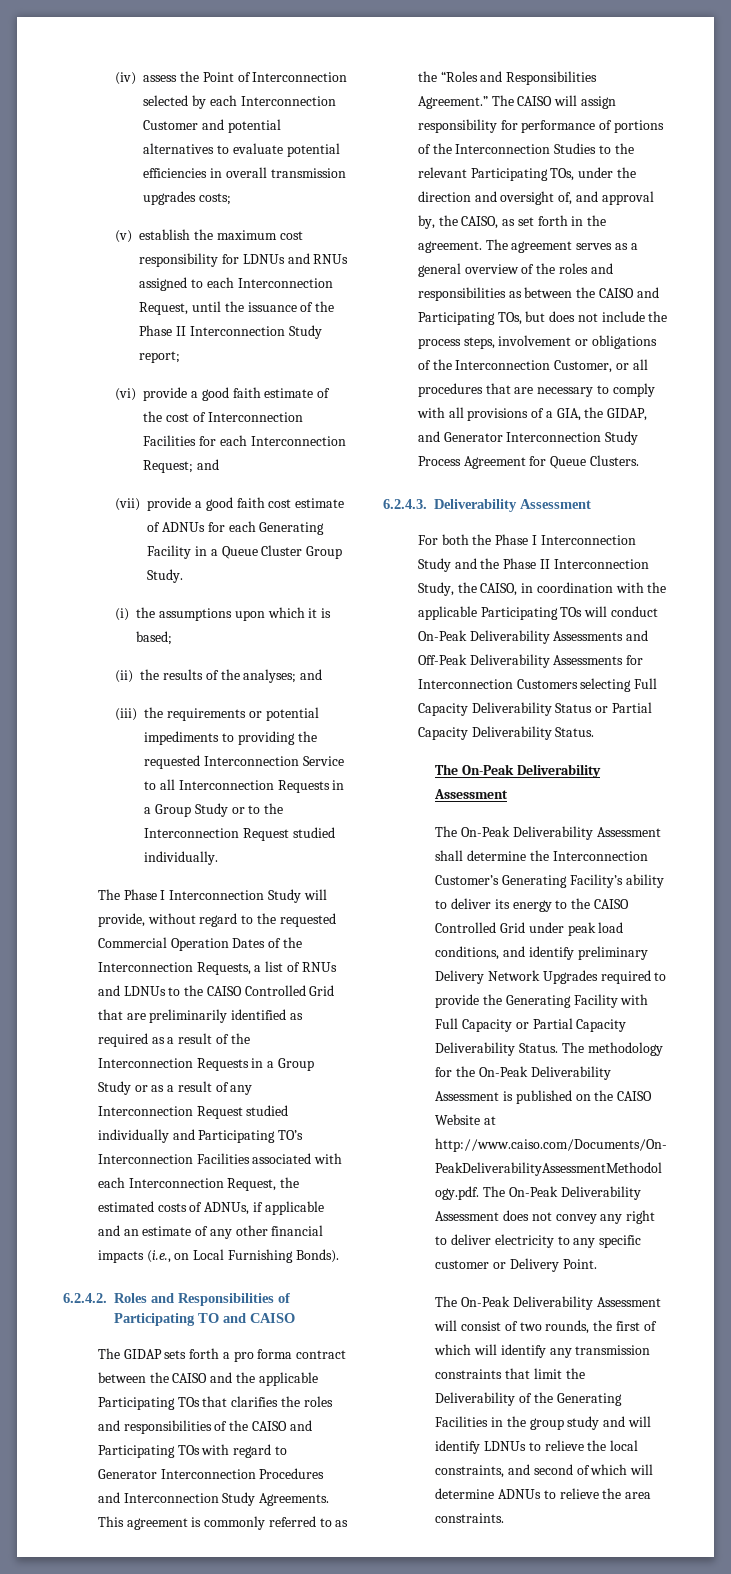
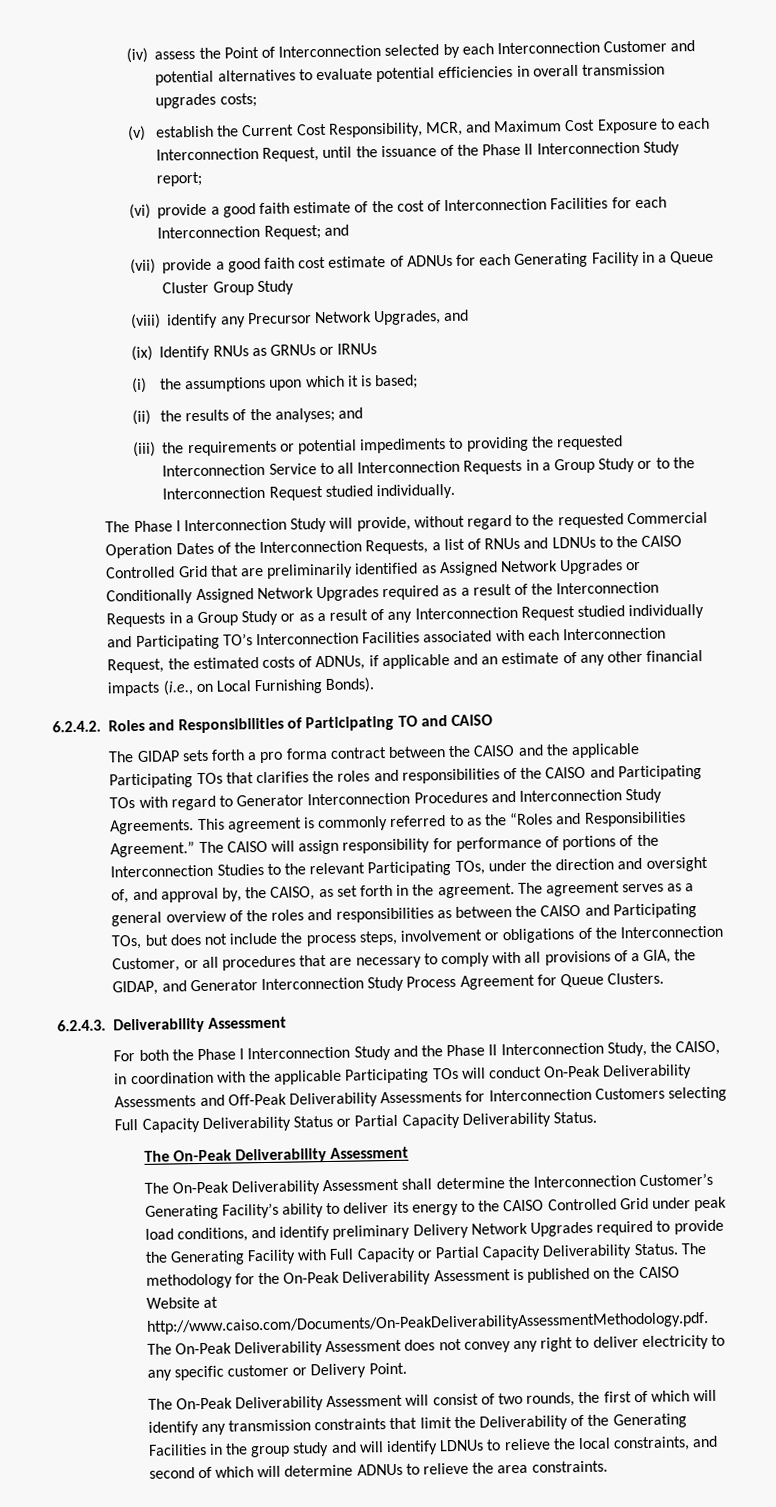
- (v) establish the maximum cost responsibility for LDNUs and RNUs assigned to each Interconnection Request, until the issuance of the Phase II Interconnection Study report;
+ (v) establish the Current Cost Responsibility, MCR, and Maximum Cost Exposure to each Interconnection Request, until the issuance of the Phase II Interconnection Study report;
- (vii) provide a good faith cost estimate of ADNUs for each Generating Facility in a Queue Cluster Group Study.
+ (vii) provide a good faith cost estimate of ADNUs for each Generating Facility in a Queue Cluster Group Study
+ (viii) identify any Precursor Network Upgrades, and
+ (ix) Identify RNUs as GRNUs or IRNUs
- The Phase I Interconnection Study will provide, without regard to the requested Commercial Operation Dates of the Interconnection Requests, a list of RNUs and LDNUs to the CAISO Controlled Grid that are preliminarily identified as required as a result of the Interconnection Requests in a Group Study or as a result of any Interconnection Request studied individually and Participating TO’s Interconnection Facilities associated with each Interconnection Request, the estimated costs of ADNUs, if applicable and an estimate of any other financial impacts (i.e., on Local Furnishing Bonds).
+ The Phase I Interconnection Study will provide, without regard to the requested Commercial Operation Dates of the Interconnection Requests, a list of RNUs and LDNUs to the CAISO Controlled Grid that are preliminarily identified as Assigned Network Upgrades or Conditionally Assigned Network Upgrades required as a result of the Interconnection Requests in a Group Study or as a result of any Interconnection Request studied individually and Participating TO’s Interconnection Facilities associated with each Interconnection Request, the estimated costs of ADNUs, if applicable and an estimate of any other financial impacts (i.e., on Local Furnishing Bonds).

